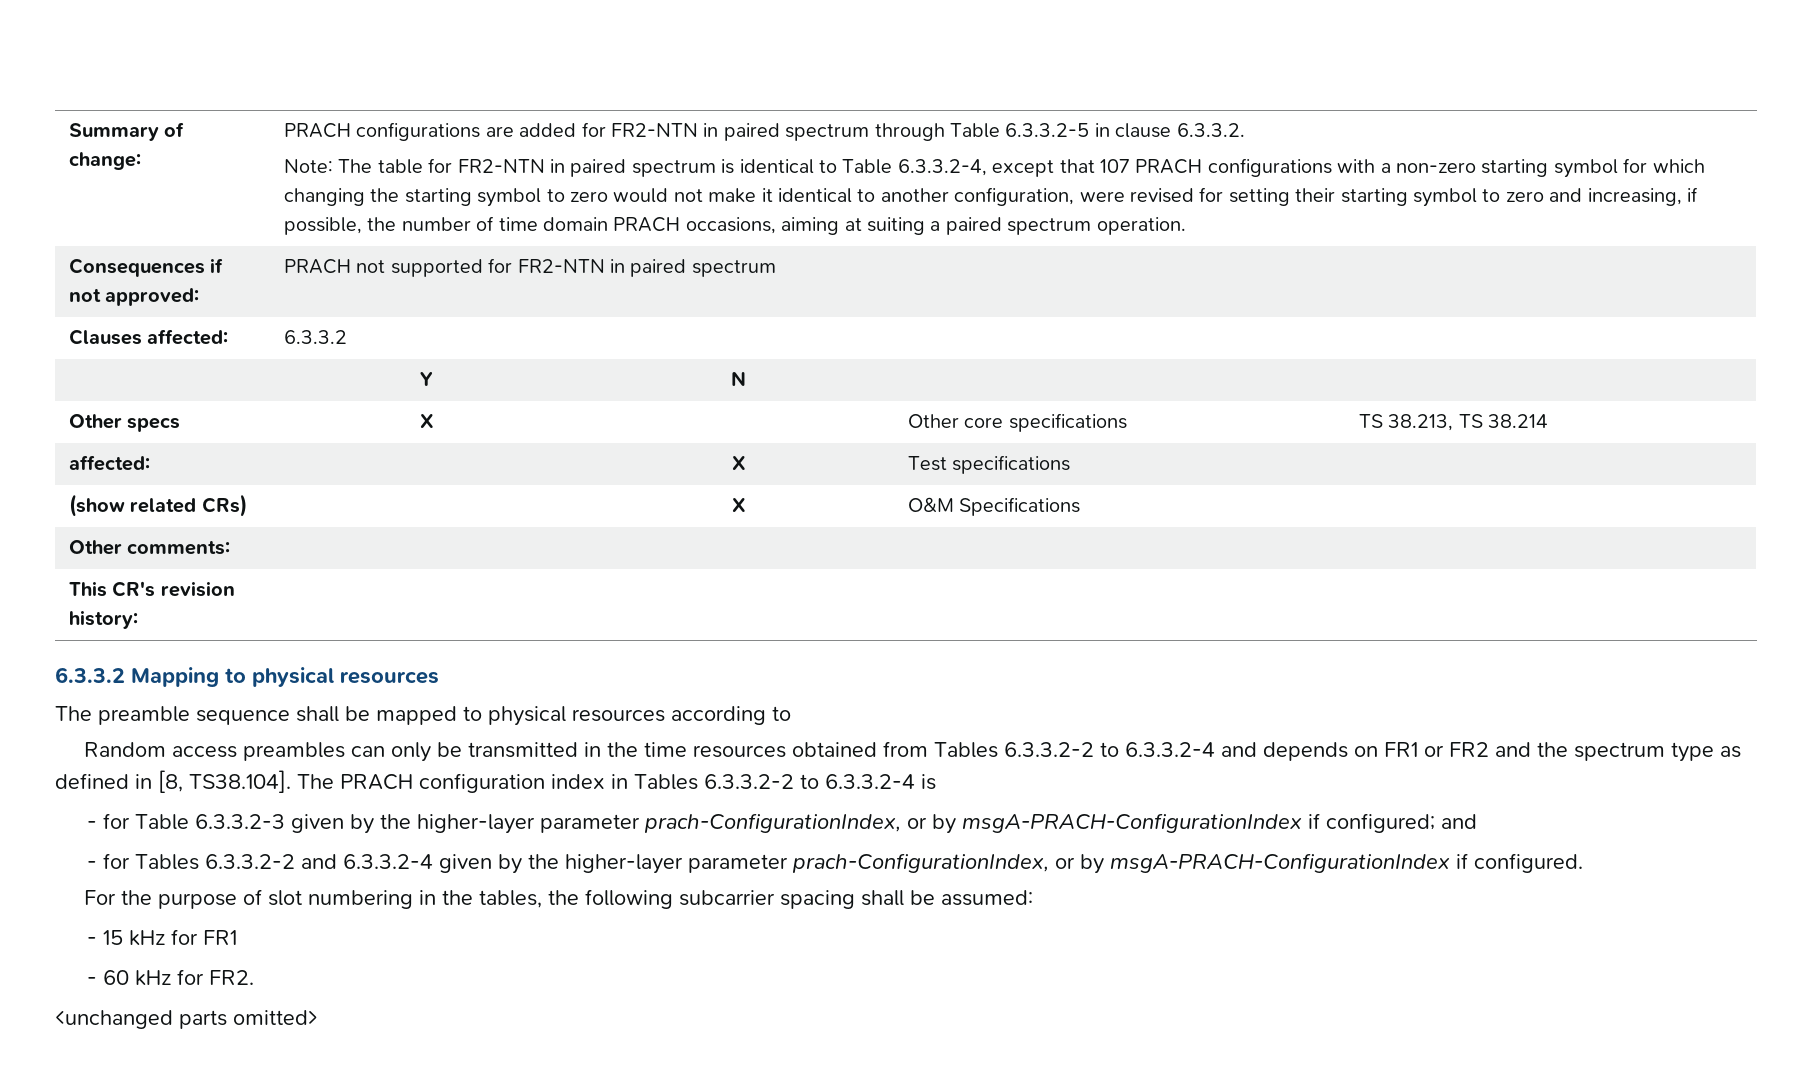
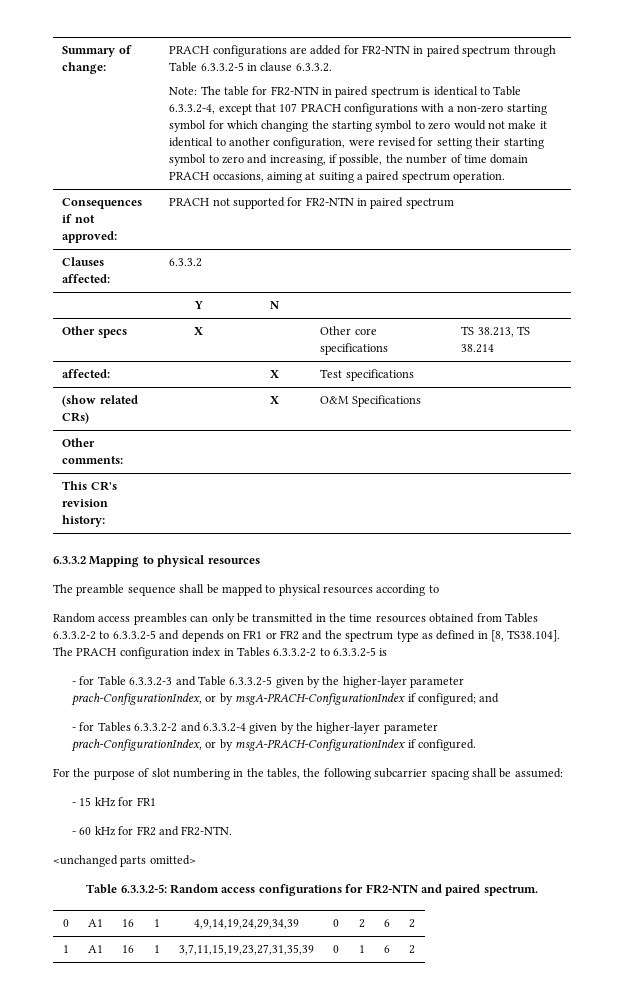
- Random access preambles can only be transmitted in the time resources obtained from Tables 6.3.3.2-2 to 6.3.3.2-4 and depends on FR1 or FR2 and the spectrum type as defined in [8, TS38.104]. The PRACH configuration index in Tables 6.3.3.2-2 to 6.3.3.2-4 is
+ Random access preambles can only be transmitted in the time resources obtained from Tables 6.3.3.2-2 to 6.3.3.2-5 and depends on FR1 or FR2 and the spectrum type as defined in [8, TS38.104]. The PRACH configuration index in Tables 6.3.3.2-2 to 6.3.3.2-5 is
- - for Table 6.3.3.2-3 given by the higher-layer parameter prach-ConfigurationIndex, or by msgA-PRACH-ConfigurationIndex if configured; and
+ - for Table 6.3.3.2-3 and Table 6.3.3.2-5 given by the higher-layer parameter prach-ConfigurationIndex, or by msgA-PRACH-ConfigurationIndex if configured; and
- - 60 kHz for FR2.
+ - 60 kHz for FR2 and FR2-NTN.
+ Table 6.3.3.2-5: Random access configurations for FR2-NTN and paired spectrum.
+ 0 | A1 | 16 | 1 | 4,9,14,19,24,29,34,39 | 0 | 2 | 6 | 2
+ 1 | A1 | 16 | 1 | 3,7,11,15,19,23,27,31,35,39 | 0 | 1 | 6 | 2

